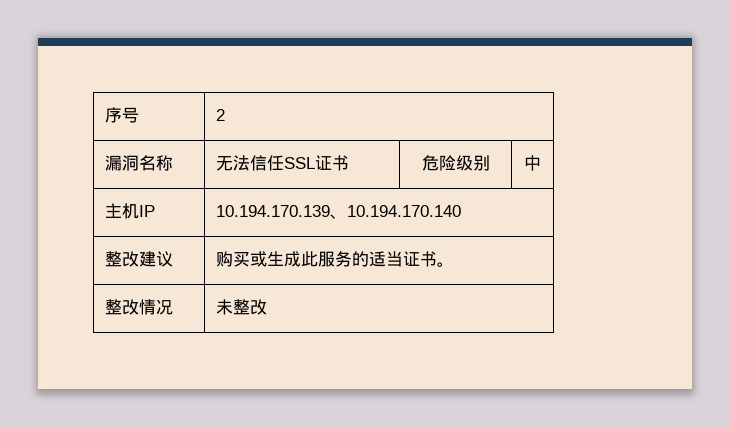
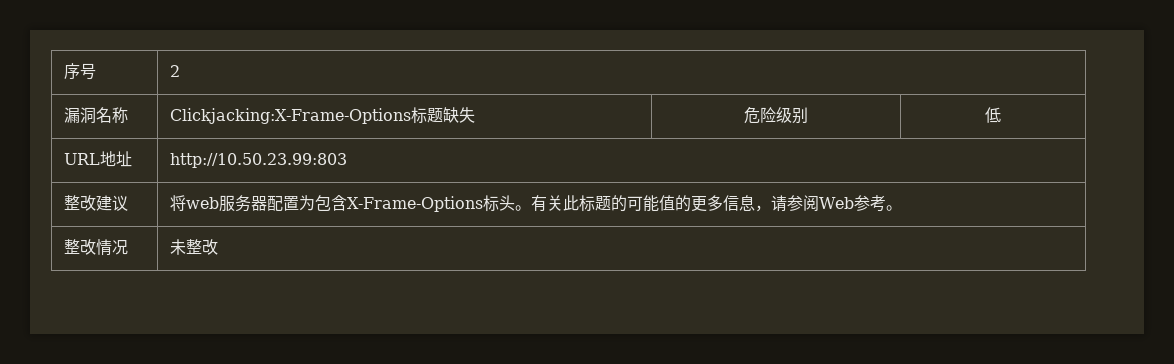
- 漏洞名称 | 无法信任SSL证书 | 危险级别 | 中
- 主机IP | 10.194.170.139、10.194.170.140
- 整改建议 | 购买或生成此服务的适当证书。
+ 漏洞名称 | Clickjacking:X-Frame-Options标题缺失 | 危险级别 | 低
+ URL地址 | http://10.50.23.99:803
+ 整改建议 | 将web服务器配置为包含X-Frame-Options标头。有关此标题的可能值的更多信息，请参阅Web参考。

